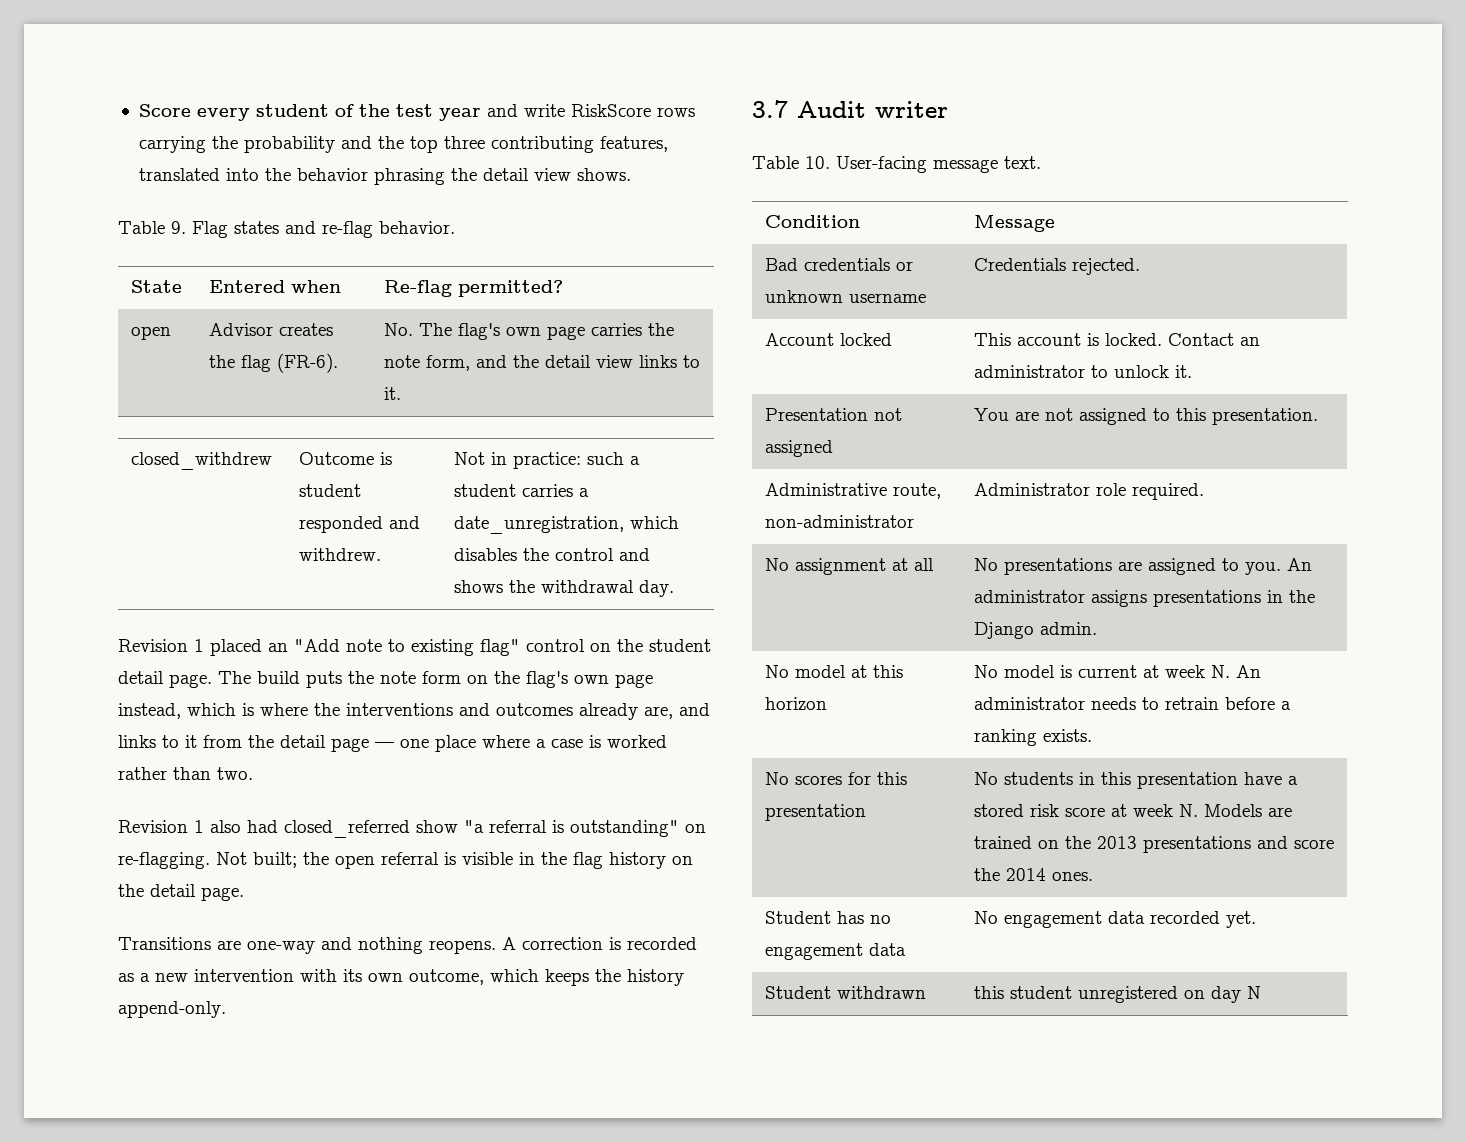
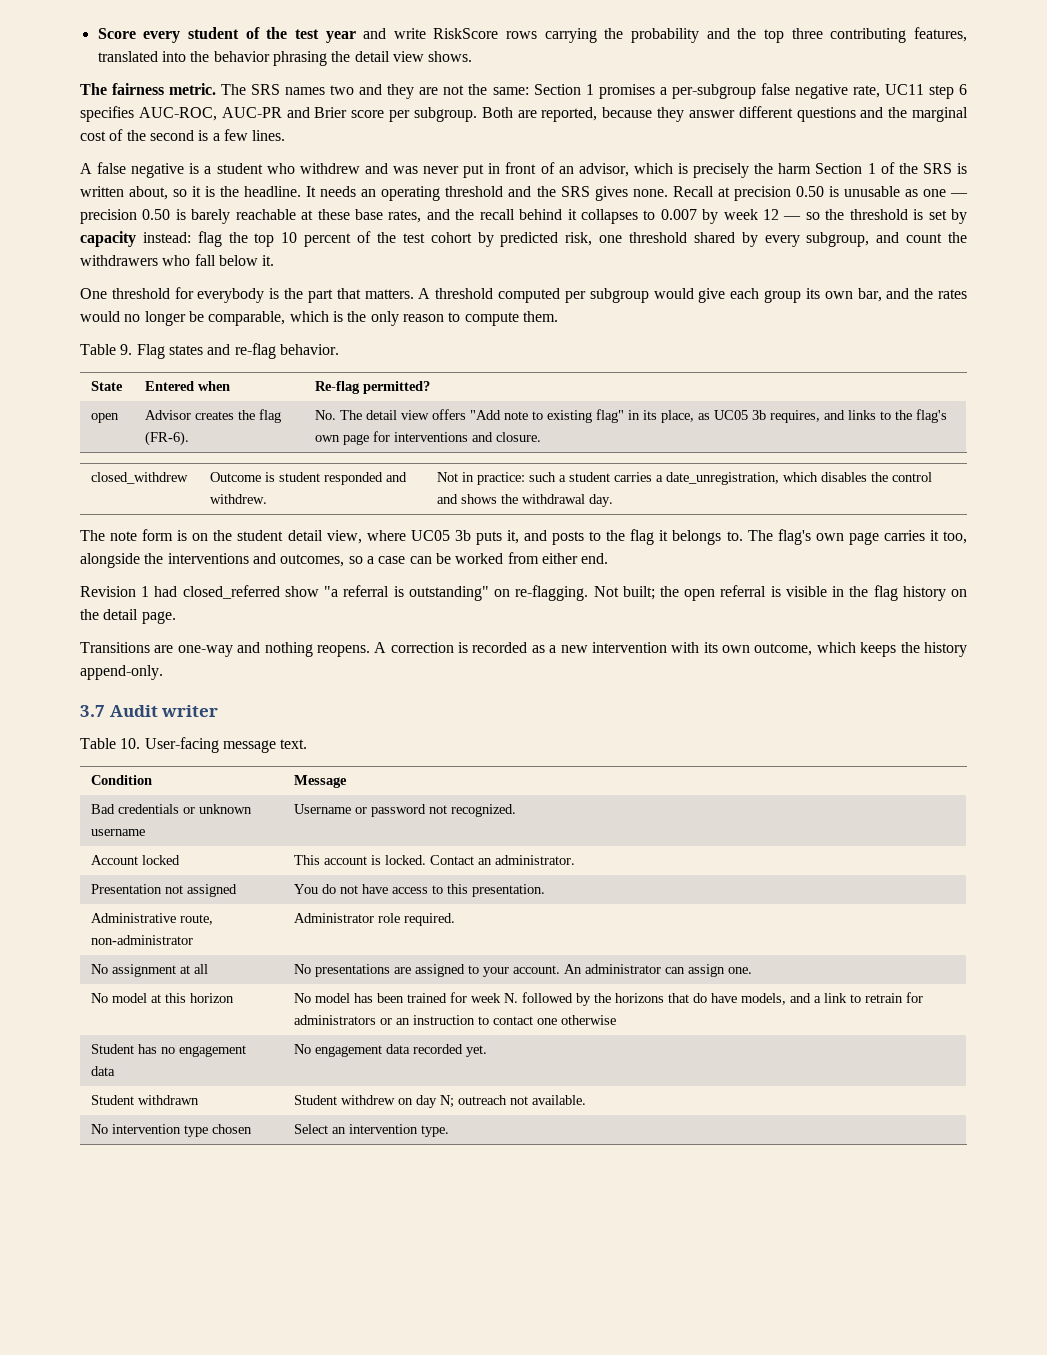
+ The fairness metric. The SRS names two and they are not the same: Section 1 promises a per-subgroup false negative rate, UC11 step 6 specifies AUC-ROC, AUC-PR and Brier score per subgroup. Both are reported, because they answer different questions and the marginal cost of the second is a few lines.
+ A false negative is a student who withdrew and was never put in front of an advisor, which is precisely the harm Section 1 of the SRS is written about, so it is the headline. It needs an operating threshold and the SRS gives none. Recall at precision 0.50 is unusable as one — precision 0.50 is barely reachable at these base rates, and the recall behind it collapses to 0.007 by week 12 — so the threshold is set by capacity instead: flag the top 10 percent of the test cohort by predicted risk, one threshold shared by every subgroup, and count the withdrawers who fall below it.
+ One threshold for everybody is the part that matters. A threshold computed per subgroup would give each group its own bar, and the rates would no longer be comparable, which is the only reason to compute them.
- open | Advisor creates the flag (FR-6). | No. The flag's own page carries the note form, and the detail view links to it.
+ open | Advisor creates the flag (FR-6). | No. The detail view offers "Add note to existing flag" in its place, as UC05 3b requires, and links to the flag's own page for interventions and closure.
- Revision 1 placed an "Add note to existing flag" control on the student detail page. The build puts the note form on the flag's own page instead, which is where the interventions and outcomes already are, and links to it from the detail page — one place where a case is worked rather than two.
- Revision 1 also had closed_referred show "a referral is outstanding" on re-flagging.
+ The note form is on the student detail view, where UC05 3b puts it, and posts to the flag it belongs to. The flag's own page carries it too, alongside the interventions and outcomes, so a case can be worked from either end.
+ Revision 1 had closed_referred show "a referral is outstanding" on re-flagging.
- Bad credentials or unknown username | Credentials rejected.
+ Bad credentials or unknown username | Username or password not recognized.
- Account locked | This account is locked. Contact an administrator to unlock it.
+ Account locked | This account is locked. Contact an administrator.
- Presentation not assigned | You are not assigned to this presentation.
+ Presentation not assigned | You do not have access to this presentation.
- No assignment at all | No presentations are assigned to you. An administrator assigns presentations in the Django admin.
+ No assignment at all | No presentations are assigned to your account. An administrator can assign one.
- No model at this horizon | No model is current at week N. An administrator needs to retrain before a ranking exists.
- No scores for this presentation | No students in this presentation have a stored risk score at week N. Models are trained on the 2013 presentations and score the 2014 ones.
+ No model at this horizon | No model has been trained for week N. followed by the horizons that do have models, and a link to retrain for administrators or an instruction to contact one otherwise
- Student withdrawn | this student unregistered on day N
+ Student withdrawn | Student withdrew on day N; outreach not available.
+ No intervention type chosen | Select an intervention type.

